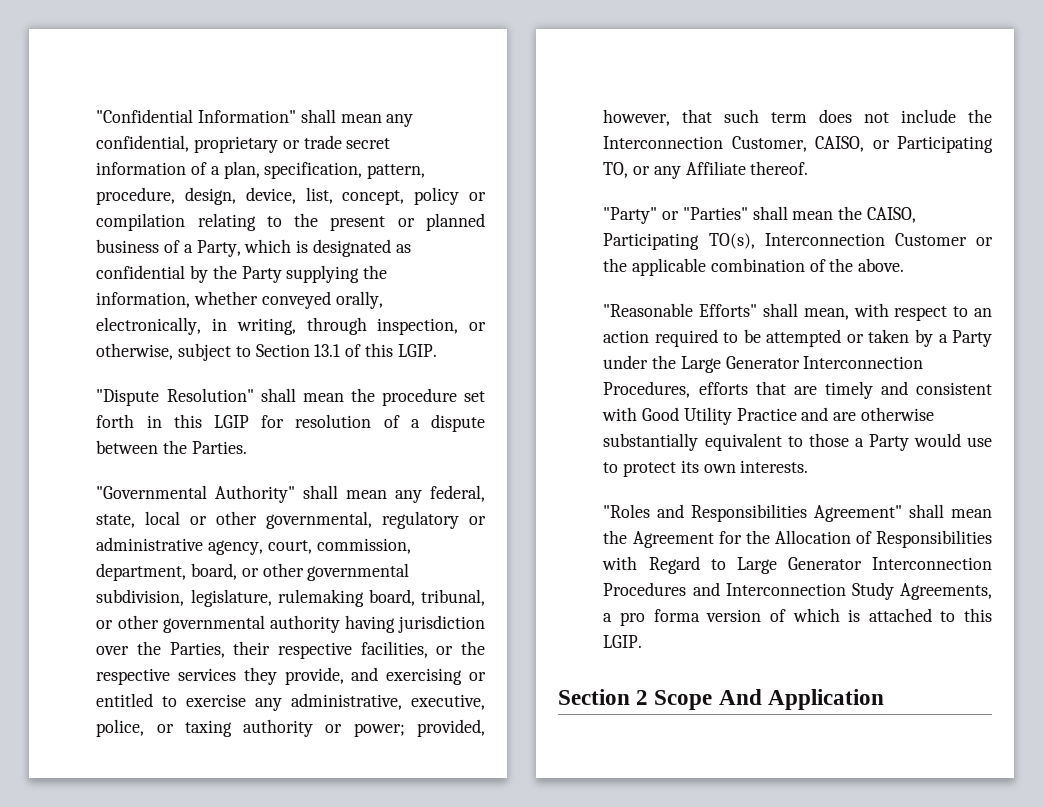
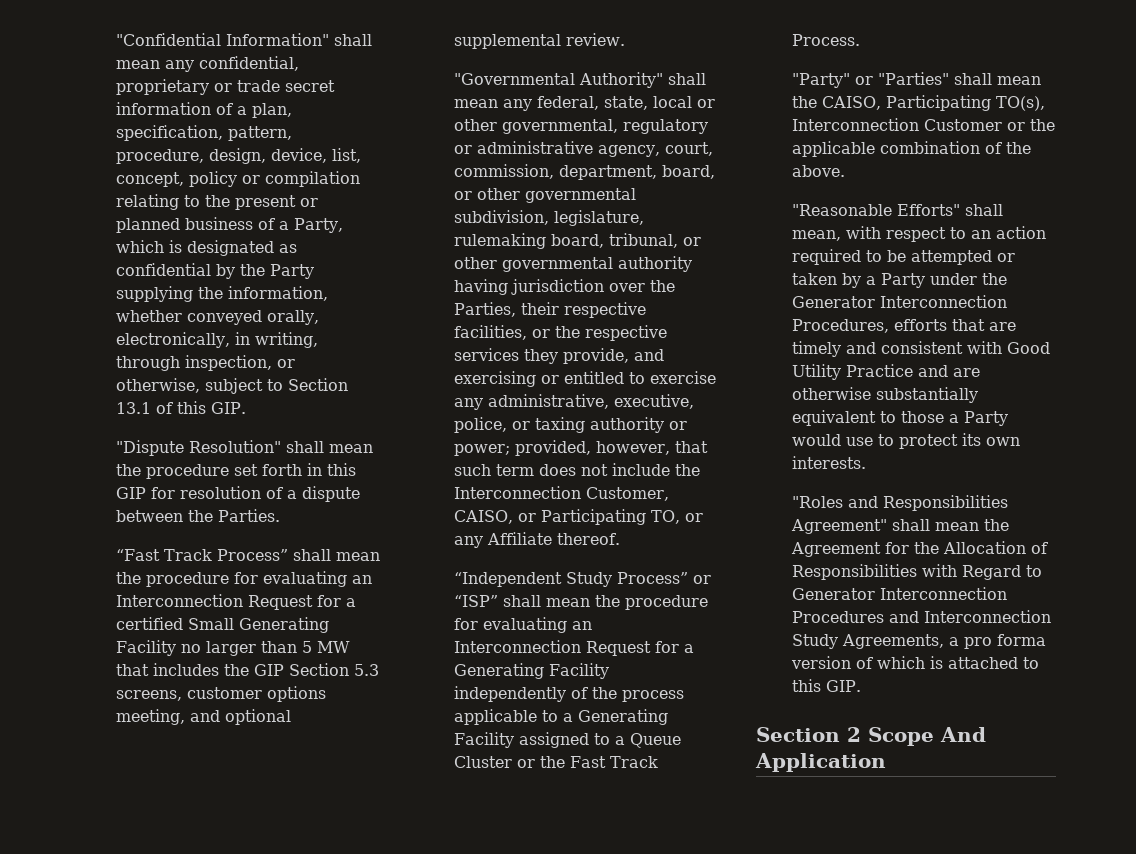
- "Confidential Information" shall mean any confidential, proprietary or trade secret information of a plan, specification, pattern, procedure, design, device, list, concept, policy or compilation relating to the present or planned business of a Party, which is designated as confidential by the Party supplying the information, whether conveyed orally, electronically, in writing, through inspection, or otherwise, subject to Section 13.1 of this LGIP.
+ "Confidential Information" shall mean any confidential, proprietary or trade secret information of a plan, specification, pattern, procedure, design, device, list, concept, policy or compilation relating to the present or planned business of a Party, which is designated as confidential by the Party supplying the information, whether conveyed orally, electronically, in writing, through inspection, or otherwise, subject to Section 13.1 of this GIP.
- "Dispute Resolution" shall mean the procedure set forth in this LGIP for resolution of a dispute between the Parties.
+ "Dispute Resolution" shall mean the procedure set forth in this GIP for resolution of a dispute between the Parties.
+ “Fast Track Process” shall mean the procedure for evaluating an Interconnection Request for a certified Small Generating Facility no larger than 5 MW that includes the GIP Section 5.3 screens, customer options meeting, and optional supplemental review.
+ “Independent Study Process” or “ISP” shall mean the procedure for evaluating an Interconnection Request for a Generating Facility independently of the process applicable to a Generating Facility assigned to a Queue Cluster or the Fast Track Process.
- "Reasonable Efforts" shall mean, with respect to an action required to be attempted or taken by a Party under the Large Generator Interconnection Procedures, efforts that are timely and consistent with Good Utility Practice and are otherwise substantially equivalent to those a Party would use to protect its own interests.
+ "Reasonable Efforts" shall mean, with respect to an action required to be attempted or taken by a Party under the Generator Interconnection Procedures, efforts that are timely and consistent with Good Utility Practice and are otherwise substantially equivalent to those a Party would use to protect its own interests.
- "Roles and Responsibilities Agreement" shall mean the Agreement for the Allocation of Responsibilities with Regard to Large Generator Interconnection Procedures and Interconnection Study Agreements, a pro forma version of which is attached to this LGIP.
+ "Roles and Responsibilities Agreement" shall mean the Agreement for the Allocation of Responsibilities with Regard to Generator Interconnection Procedures and Interconnection Study Agreements, a pro forma version of which is attached to this GIP.

